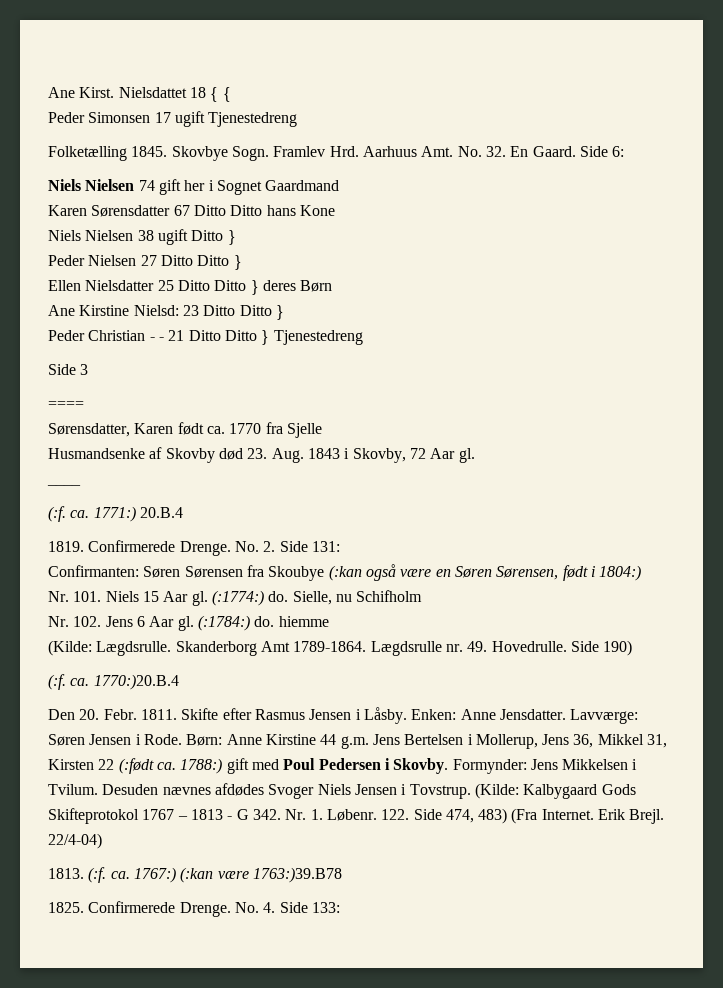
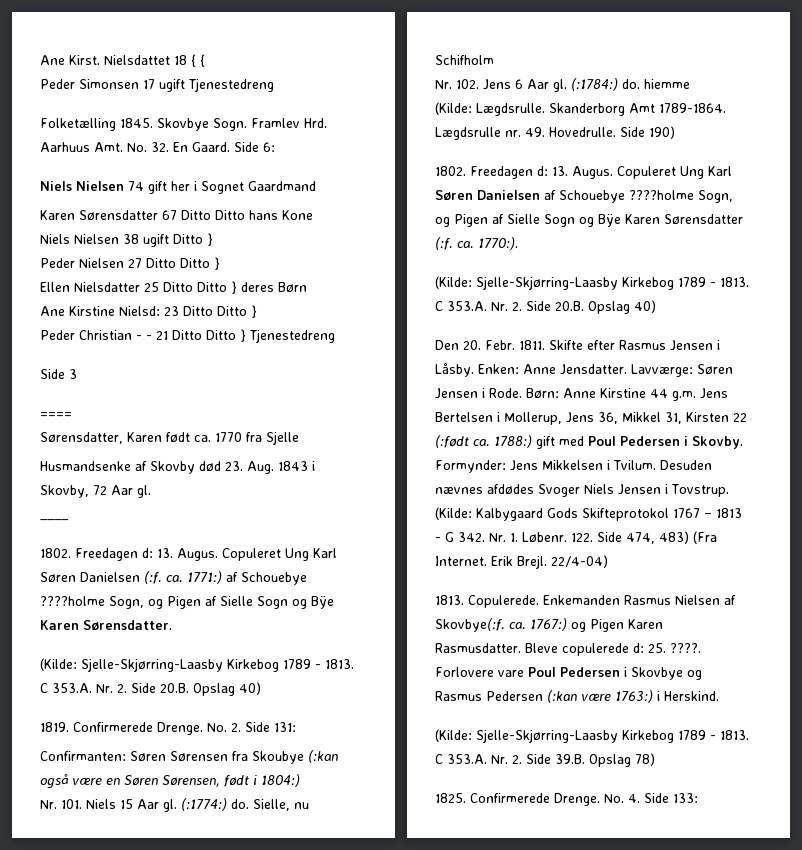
- (:f. ca. 1771:) 20.B.4
+ 1802. Freedagen d: 13. Augus. Copuleret Ung Karl Søren Danielsen (:f. ca. 1771:) af Schouebye ????holme Sogn, og Pigen af Sielle Sogn og Bÿe Karen Sørensdatter.
+ (Kilde: Sjelle-Skjørring-Laasby Kirkebog 1789 - 1813. C 353.A. Nr. 2. Side 20.B. Opslag 40)
- (:f. ca. 1770:)20.B.4
+ 1802. Freedagen d: 13. Augus. Copuleret Ung Karl Søren Danielsen af Schouebye ????holme Sogn, og Pigen af Sielle Sogn og Bÿe Karen Sørensdatter (:f. ca. 1770:).
+ (Kilde: Sjelle-Skjørring-Laasby Kirkebog 1789 - 1813. C 353.A. Nr. 2. Side 20.B. Opslag 40)
- (:f. ca. 1767:) (:kan være 1763:)39.B78
+ Copulerede. Enkemanden Rasmus Nielsen af Skovbye(:f. ca. 1767:) og Pigen Karen Rasmusdatter. Bleve copulerede d: 25. ????. Forlovere vare Poul Pedersen i Skovbye og Rasmus Pedersen (:kan være 1763:) i Herskind.
+ (Kilde: Sjelle-Skjørring-Laasby Kirkebog 1789 - 1813. C 353.A. Nr. 2. Side 39.B. Opslag 78)

